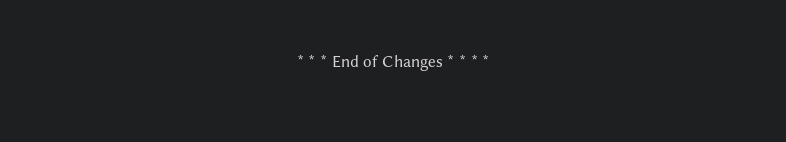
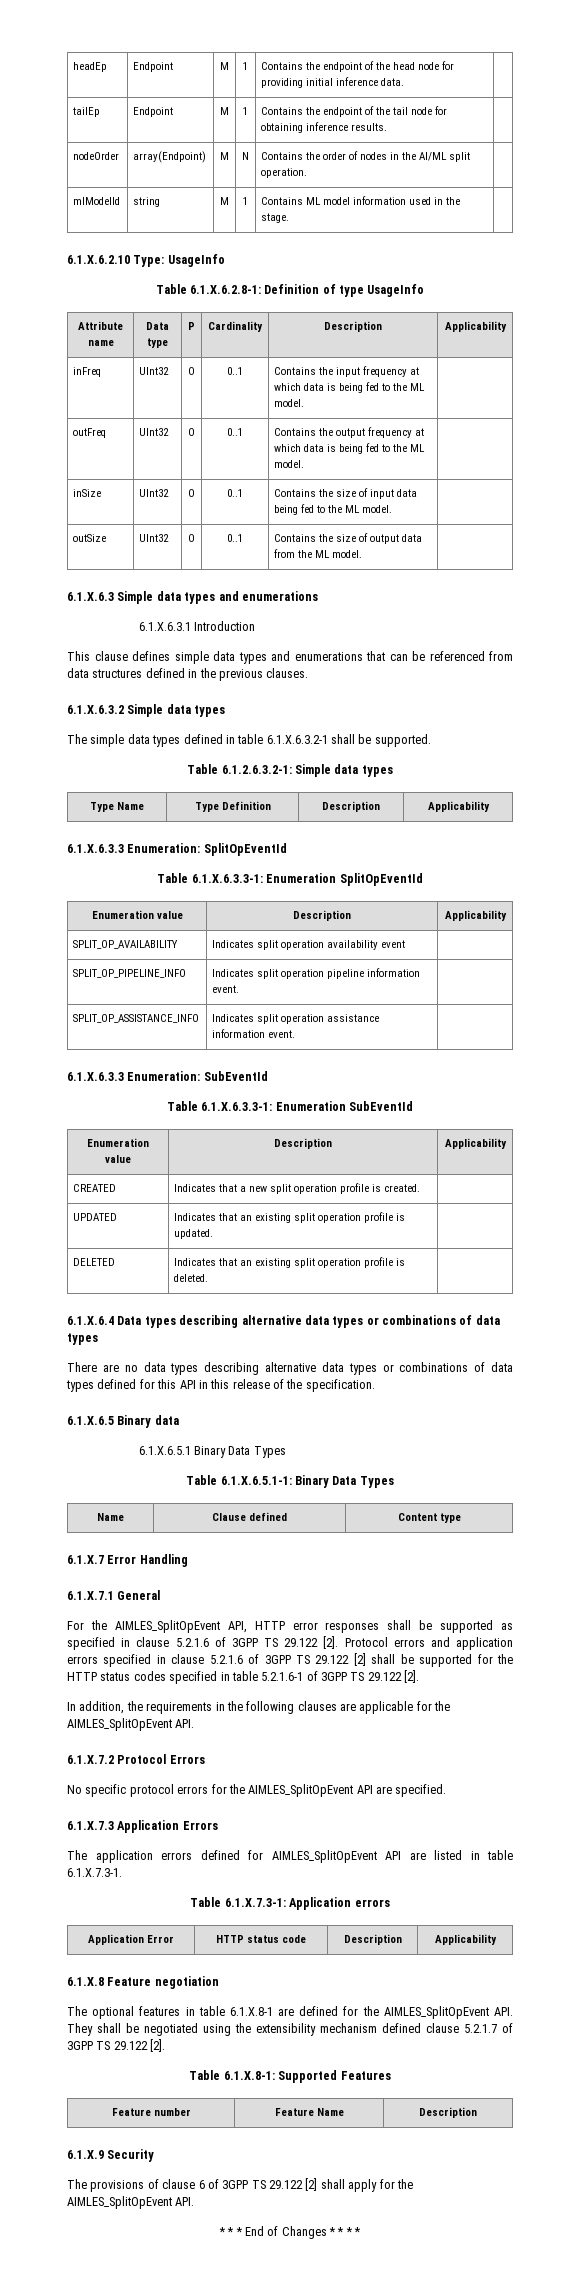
+ headEp | Endpoint | M | 1 | Contains the endpoint of the head node for providing initial inference data. |
+ tailEp | Endpoint | M | 1 | Contains the endpoint of the tail node for obtaining inference results. |
+ nodeOrder | array(Endpoint) | M | N | Contains the order of nodes in the AI/ML split operation. |
+ mlModelId | string | M | 1 | Contains ML model information used in the stage. |
+ 6.1.X.6.2.10 Type: UsageInfo
+ Table 6.1.X.6.2.8-1: Definition of type UsageInfo
+ Attribute name | Data type | P | Cardinality | Description | Applicability
+ inFreq | UInt32 | O | 0..1 | Contains the input frequency at which data is being fed to the ML model. |
+ outFreq | UInt32 | O | 0..1 | Contains the output frequency at which data is being fed to the ML model. |
+ inSize | UInt32 | O | 0..1 | Contains the size of input data being fed to the ML model. |
+ outSize | UInt32 | O | 0..1 | Contains the size of output data from the ML model. |
+ 6.1.X.6.3 Simple data types and enumerations
+ 6.1.X.6.3.1 Introduction
+ This clause defines simple data types and enumerations that can be referenced from data structures defined in the previous clauses.
+ 6.1.X.6.3.2 Simple data types
+ The simple data types defined in table 6.1.X.6.3.2-1 shall be supported.
+ Table 6.1.2.6.3.2-1: Simple data types
+ Type Name | Type Definition | Description | Applicability
+ 6.1.X.6.3.3 Enumeration: SplitOpEventId
+ Table 6.1.X.6.3.3-1: Enumeration SplitOpEventId
+ Enumeration value | Description | Applicability
+ SPLIT_OP_AVAILABILITY | Indicates split operation availability event |
+ SPLIT_OP_PIPELINE_INFO | Indicates split operation pipeline information event. |
+ SPLIT_OP_ASSISTANCE_INFO | Indicates split operation assistance information event. |
+ 6.1.X.6.3.3 Enumeration: SubEventId
+ Table 6.1.X.6.3.3-1: Enumeration SubEventId
+ Enumeration value | Description | Applicability
+ CREATED | Indicates that a new split operation profile is created. |
+ UPDATED | Indicates that an existing split operation profile is updated. |
+ DELETED | Indicates that an existing split operation profile is deleted. |
+ 6.1.X.6.4 Data types describing alternative data types or combinations of data types
+ There are no data types describing alternative data types or combinations of data types defined for this API in this release of the specification.
+ 6.1.X.6.5 Binary data
+ 6.1.X.6.5.1 Binary Data Types
+ Table 6.1.X.6.5.1-1: Binary Data Types
+ Name | Clause defined | Content type
+ 6.1.X.7 Error Handling
+ 6.1.X.7.1 General
+ For the AIMLES_SplitOpEvent API, HTTP error responses shall be supported as specified in clause 5.2.1.6 of 3GPP TS 29.122 [2]. Protocol errors and application errors specified in clause 5.2.1.6 of 3GPP TS 29.122 [2] shall be supported for the HTTP status codes specified in table 5.2.1.6-1 of 3GPP TS 29.122 [2].
+ In addition, the requirements in the following clauses are applicable for the AIMLES_SplitOpEvent API.
+ 6.1.X.7.2 Protocol Errors
+ No specific protocol errors for the AIMLES_SplitOpEvent API are specified.
+ 6.1.X.7.3 Application Errors
+ The application errors defined for AIMLES_SplitOpEvent API are listed in table 6.1.X.7.3-1.
+ Table 6.1.X.7.3-1: Application errors
+ Application Error | HTTP status code | Description | Applicability
+ 6.1.X.8 Feature negotiation
+ The optional features in table 6.1.X.8-1 are defined for the AIMLES_SplitOpEvent API. They shall be negotiated using the extensibility mechanism defined clause 5.2.1.7 of 3GPP TS 29.122 [2].
+ Table 6.1.X.8-1: Supported Features
+ Feature number | Feature Name | Description
+ 6.1.X.9 Security
+ The provisions of clause 6 of 3GPP TS 29.122 [2] shall apply for the AIMLES_SplitOpEvent API.

